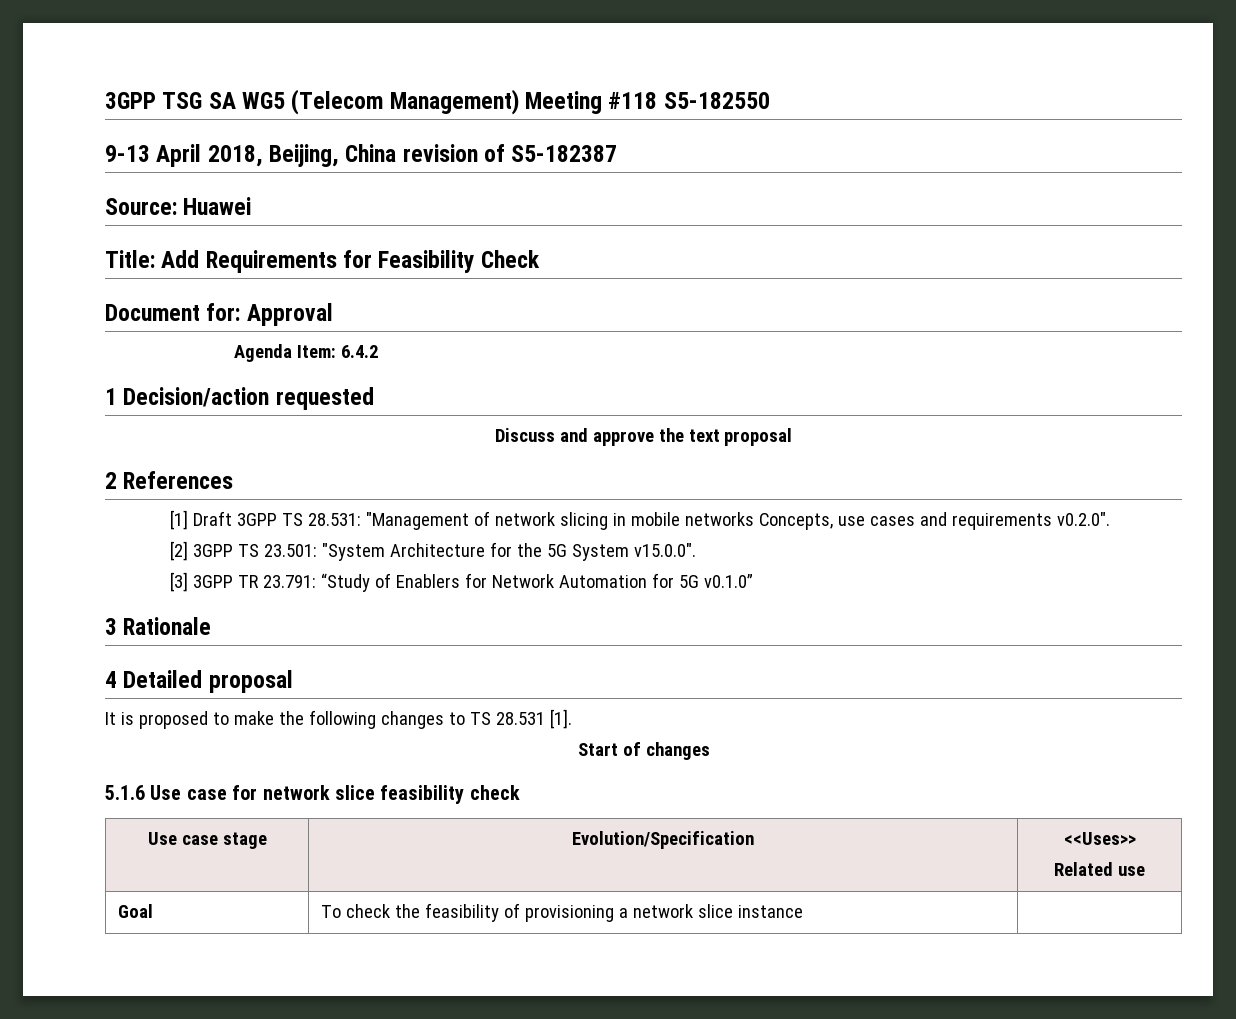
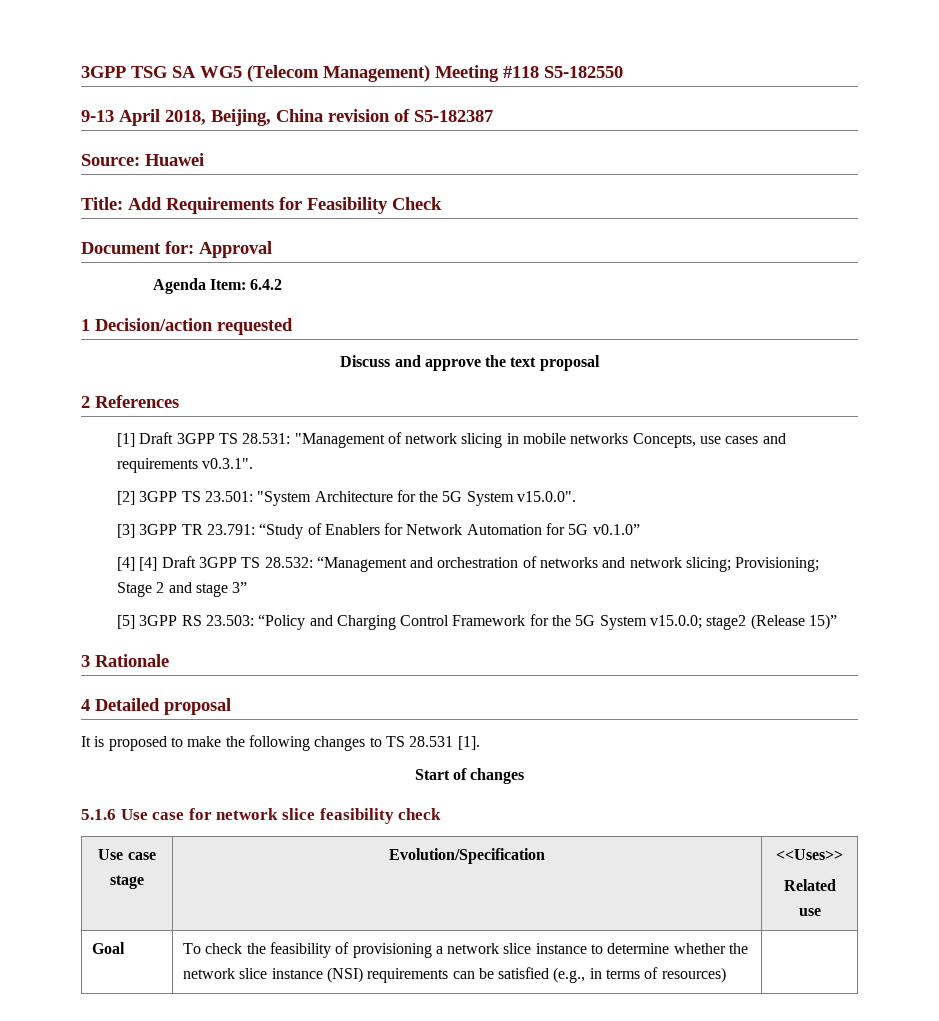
- [1] Draft 3GPP TS 28.531: "Management of network slicing in mobile networks Concepts, use cases and requirements v0.2.0".
+ [1] Draft 3GPP TS 28.531: "Management of network slicing in mobile networks Concepts, use cases and requirements v0.3.1".
+ [4] [4] Draft 3GPP TS 28.532: “Management and orchestration of networks and network slicing; Provisioning; Stage 2 and stage 3”
+ [5] 3GPP RS 23.503: “Policy and Charging Control Framework for the 5G System v15.0.0; stage2 (Release 15)”
- Goal | To check the feasibility of provisioning a network slice instance |
+ Goal | To check the feasibility of provisioning a network slice instance to determine whether the network slice instance (NSI) requirements can be satisfied (e.g., in terms of resources) |

